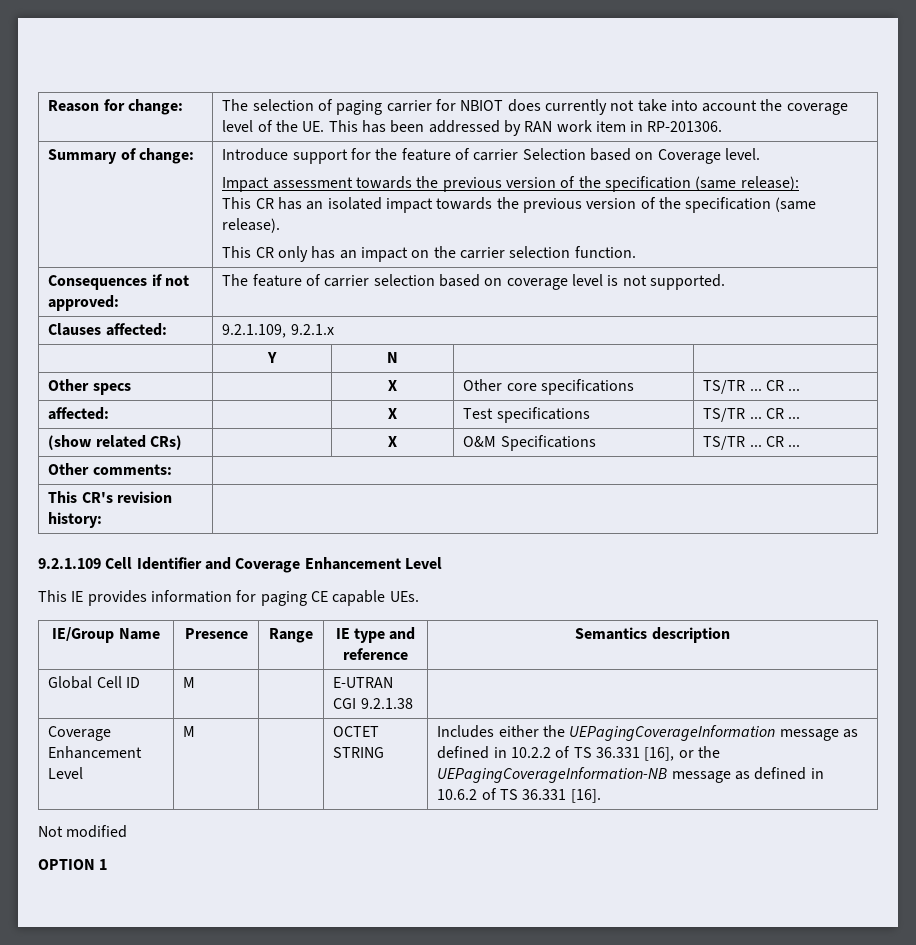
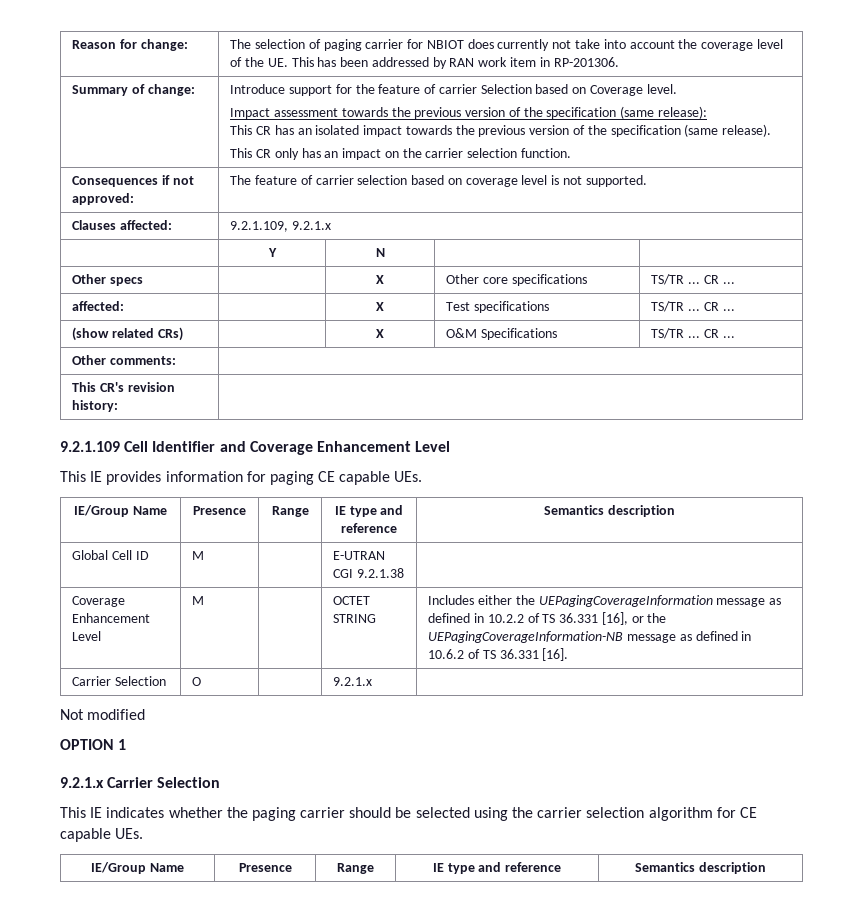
+ Carrier Selection | O | | 9.2.1.x |
+ 9.2.1.x Carrier Selection
+ This IE indicates whether the paging carrier should be selected using the carrier selection algorithm for CE capable UEs.
+ IE/Group Name | Presence | Range | IE type and reference | Semantics description

